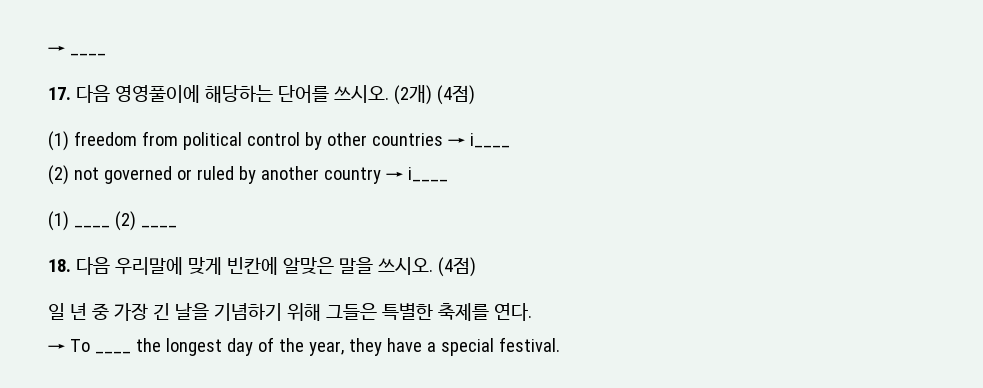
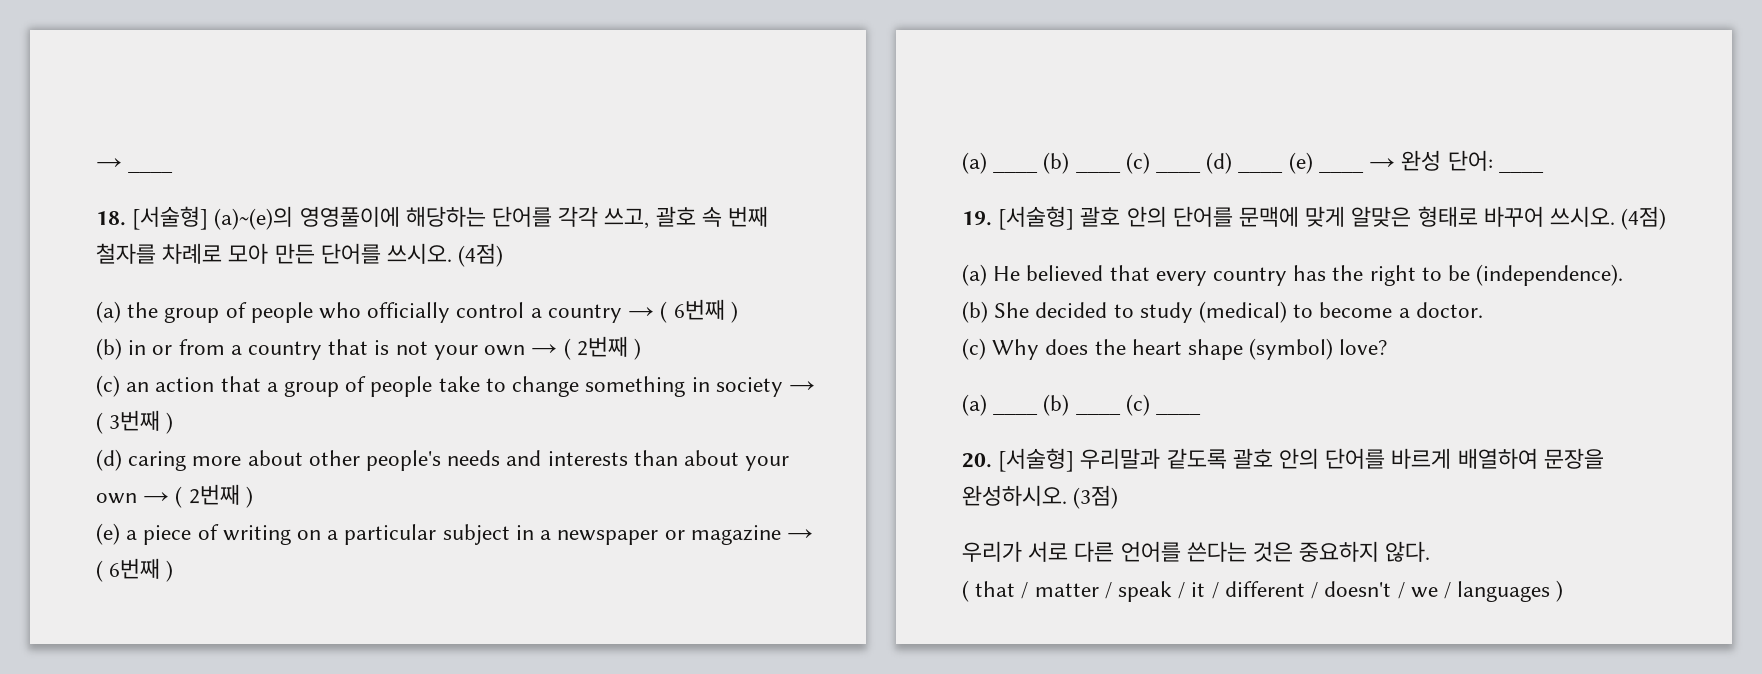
- 17. 다음 영영풀이에 해당하는 단어를 쓰시오. (2개) (4점)
- (1) freedom from political control by other countries → i____
- (2) not governed or ruled by another country → i____
- (1) ____ (2) ____
- 18. 다음 우리말에 맞게 빈칸에 알맞은 말을 쓰시오. (4점)
- 일 년 중 가장 긴 날을 기념하기 위해 그들은 특별한 축제를 연다.
- → To ____ the longest day of the year, they have a special festival.
+ 18. [서술형] (a)~(e)의 영영풀이에 해당하는 단어를 각각 쓰고, 괄호 속 번째 철자를 차례로 모아 만든 단어를 쓰시오. (4점)
+ (a) the group of people who officially control a country → ( 6번째 )
+ (b) in or from a country that is not your own → ( 2번째 )
+ (c) an action that a group of people take to change something in society → ( 3번째 )
+ (d) caring more about other people's needs and interests than about your own → ( 2번째 )
+ (e) a piece of writing on a particular subject in a newspaper or magazine → ( 6번째 )
+ (a) ____ (b) ____ (c) ____ (d) ____ (e) ____ → 완성 단어: ____
+ 19. [서술형] 괄호 안의 단어를 문맥에 맞게 알맞은 형태로 바꾸어 쓰시오. (4점)
+ (a) He believed that every country has the right to be (independence).
+ (b) She decided to study (medical) to become a doctor.
+ (c) Why does the heart shape (symbol) love?
+ (a) ____ (b) ____ (c) ____
+ 20. [서술형] 우리말과 같도록 괄호 안의 단어를 바르게 배열하여 문장을 완성하시오. (3점)
+ 우리가 서로 다른 언어를 쓴다는 것은 중요하지 않다.
+ ( that / matter / speak / it / different / doesn't / we / languages )

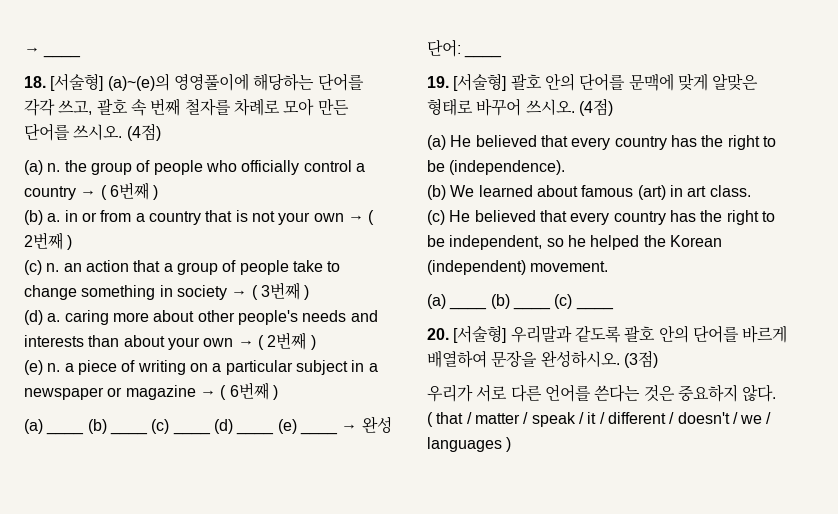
- (a) the group of people who officially control a country → ( 6번째 )
+ (a) n. the group of people who officially control a country → ( 6번째 )
- (b) in or from a country that is not your own → ( 2번째 )
+ (b) a. in or from a country that is not your own → ( 2번째 )
- (c) an action that a group of people take to change something in society → ( 3번째 )
+ (c) n. an action that a group of people take to change something in society → ( 3번째 )
- (d) caring more about other people's needs and interests than about your own → ( 2번째 )
+ (d) a. caring more about other people's needs and interests than about your own → ( 2번째 )
- (e) a piece of writing on a particular subject in a newspaper or magazine → ( 6번째 )
+ (e) n. a piece of writing on a particular subject in a newspaper or magazine → ( 6번째 )
- (b) She decided to study (medical) to become a doctor.
- (c) Why does the heart shape (symbol) love?
+ (b) We learned about famous (art) in art class.
+ (c) He believed that every country has the right to be independent, so he helped the Korean (independent) movement.

